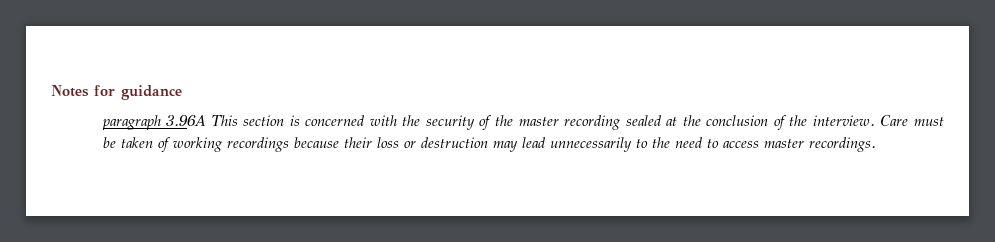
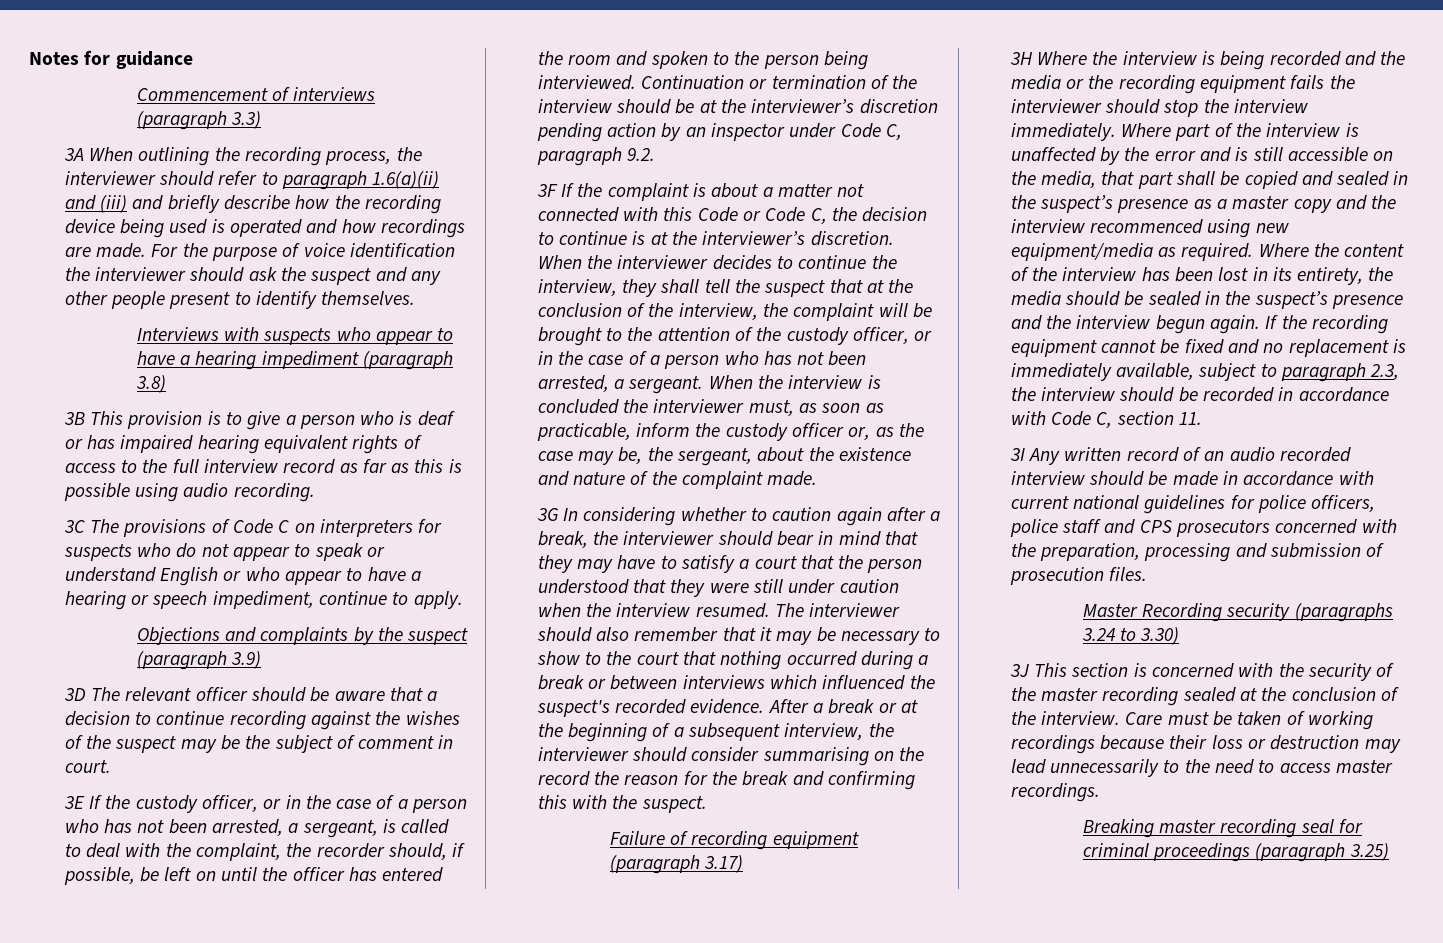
- paragraph 3.96A This section is concerned with the security of the master recording sealed at the conclusion of the interview.
+ Commencement of interviews (paragraph 3.3)
+ 3A When outlining the recording process, the interviewer should refer to paragraph 1.6(a)(ii) and (iii) and briefly describe how the recording device being used is operated and how recordings are made. For the purpose of voice identification the interviewer should ask the suspect and any other people present to identify themselves.
+ Interviews with suspects who appear to have a hearing impediment (paragraph 3.8)
+ 3B This provision is to give a person who is deaf or has impaired hearing equivalent rights of access to the full interview record as far as this is possible using audio recording.
+ 3C The provisions of Code C on interpreters for suspects who do not appear to speak or understand English or who appear to have a hearing or speech impediment, continue to apply.
+ Objections and complaints by the suspect (paragraph 3.9)
+ 3D The relevant officer should be aware that a decision to continue recording against the wishes of the suspect may be the subject of comment in court.
+ 3E If the custody officer, or in the case of a person who has not been arrested, a sergeant, is called to deal with the complaint, the recorder should, if possible, be left on until the officer has entered the room and spoken to the person being interviewed. Continuation or termination of the interview should be at the interviewer’s discretion pending action by an inspector under Code C, paragraph 9.2.
+ 3F If the complaint is about a matter not connected with this Code or Code C, the decision to continue is at the interviewer’s discretion. When the interviewer decides to continue the interview, they shall tell the suspect that at the conclusion of the interview, the complaint will be brought to the attention of the custody officer, or in the case of a person who has not been arrested, a sergeant. When the interview is concluded the interviewer must, as soon as practicable, inform the custody officer or, as the case may be, the sergeant, about the existence and nature of the complaint made.
+ 3G In considering whether to caution again after a break, the interviewer should bear in mind that they may have to satisfy a court that the person understood that they were still under caution when the interview resumed. The interviewer should also remember that it may be necessary to show to the court that nothing occurred during a break or between interviews which influenced the suspect's recorded evidence. After a break or at the beginning of a subsequent interview, the interviewer should consider summarising on the record the reason for the break and confirming this with the suspect.
+ Failure of recording equipment (paragraph 3.17)
+ 3H Where the interview is being recorded and the media or the recording equipment fails the interviewer should stop the interview immediately. Where part of the interview is unaffected by the error and is still accessible on the media, that part shall be copied and sealed in the suspect’s presence as a master copy and the interview recommenced using new equipment/media as required. Where the content of the interview has been lost in its entirety, the media should be sealed in the suspect’s presence and the interview begun again. If the recording equipment cannot be fixed and no replacement is immediately available, subject to paragraph 2.3, the interview should be recorded in accordance with Code C, section 11.
+ 3I Any written record of an audio recorded interview should be made in accordance with current national guidelines for police officers, police staff and CPS prosecutors concerned with the preparation, processing and submission of prosecution files.
+ Master Recording security (paragraphs 3.24 to 3.30)
+ 3J This section is concerned with the security of the master recording sealed at the conclusion of the interview.
+ Breaking master recording seal for criminal proceedings (paragraph 3.25)

